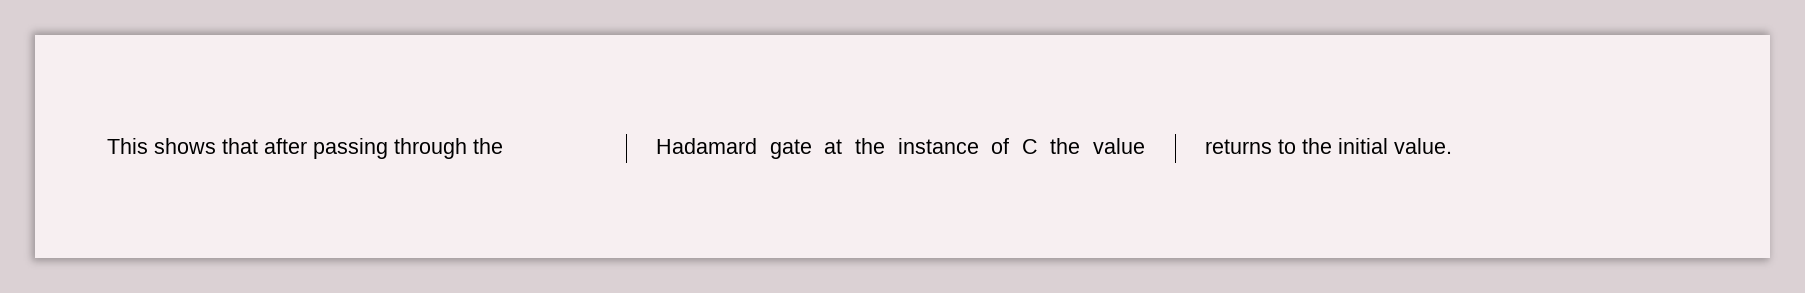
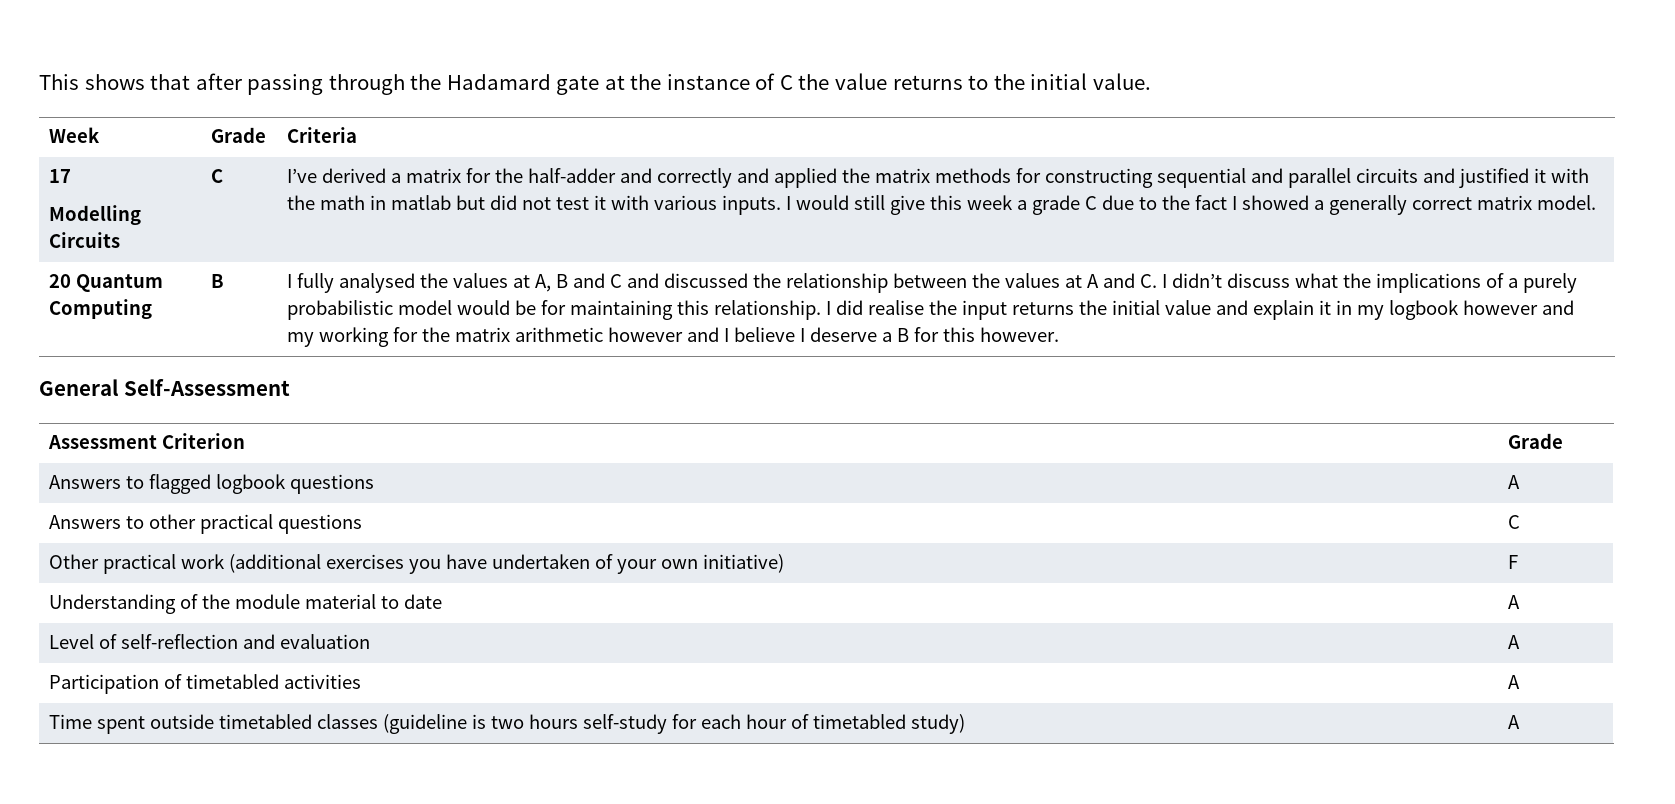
+ Week | Grade | Criteria
+ 17
+ Modelling Circuits | C | I’ve derived a matrix for the half-adder and correctly and applied the matrix methods for constructing sequential and parallel circuits and justified it with the math in matlab but did not test it with various inputs. I would still give this week a grade C due to the fact I showed a generally correct matrix model.
+ 20 Quantum Computing | B | I fully analysed the values at A, B and C and discussed the relationship between the values at A and C. I didn’t discuss what the implications of a purely probabilistic model would be for maintaining this relationship. I did realise the input returns the initial value and explain it in my logbook however and my working for the matrix arithmetic however and I believe I deserve a B for this however.
+ General Self-Assessment
+ Assessment Criterion | Grade
+ Answers to flagged logbook questions | A
+ Answers to other practical questions | C
+ Other practical work (additional exercises you have undertaken of your own initiative) | F
+ Understanding of the module material to date | A
+ Level of self-reflection and evaluation | A
+ Participation of timetabled activities | A
+ Time spent outside timetabled classes (guideline is two hours self-study for each hour of timetabled study) | A

